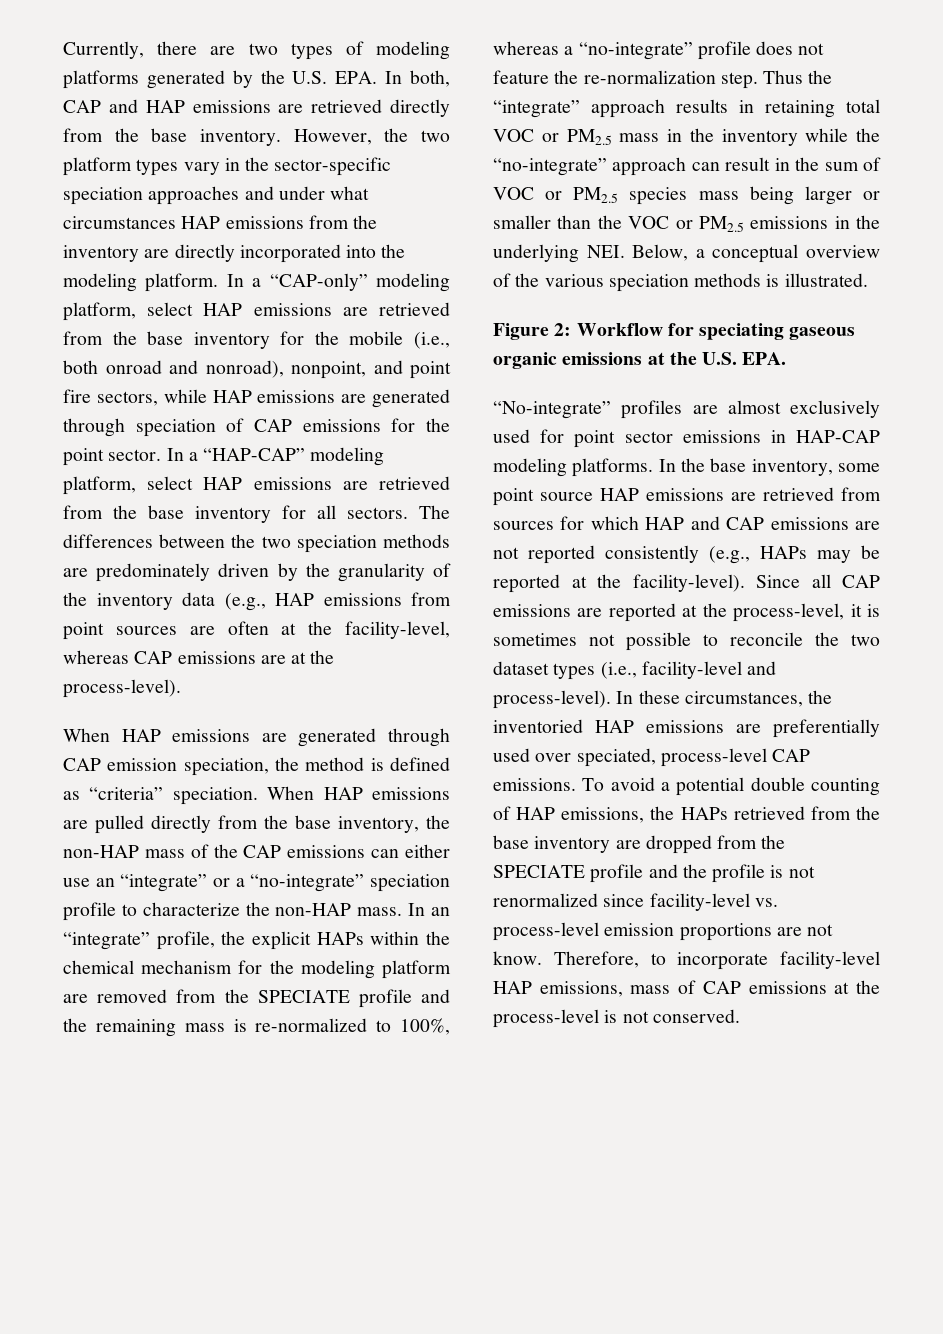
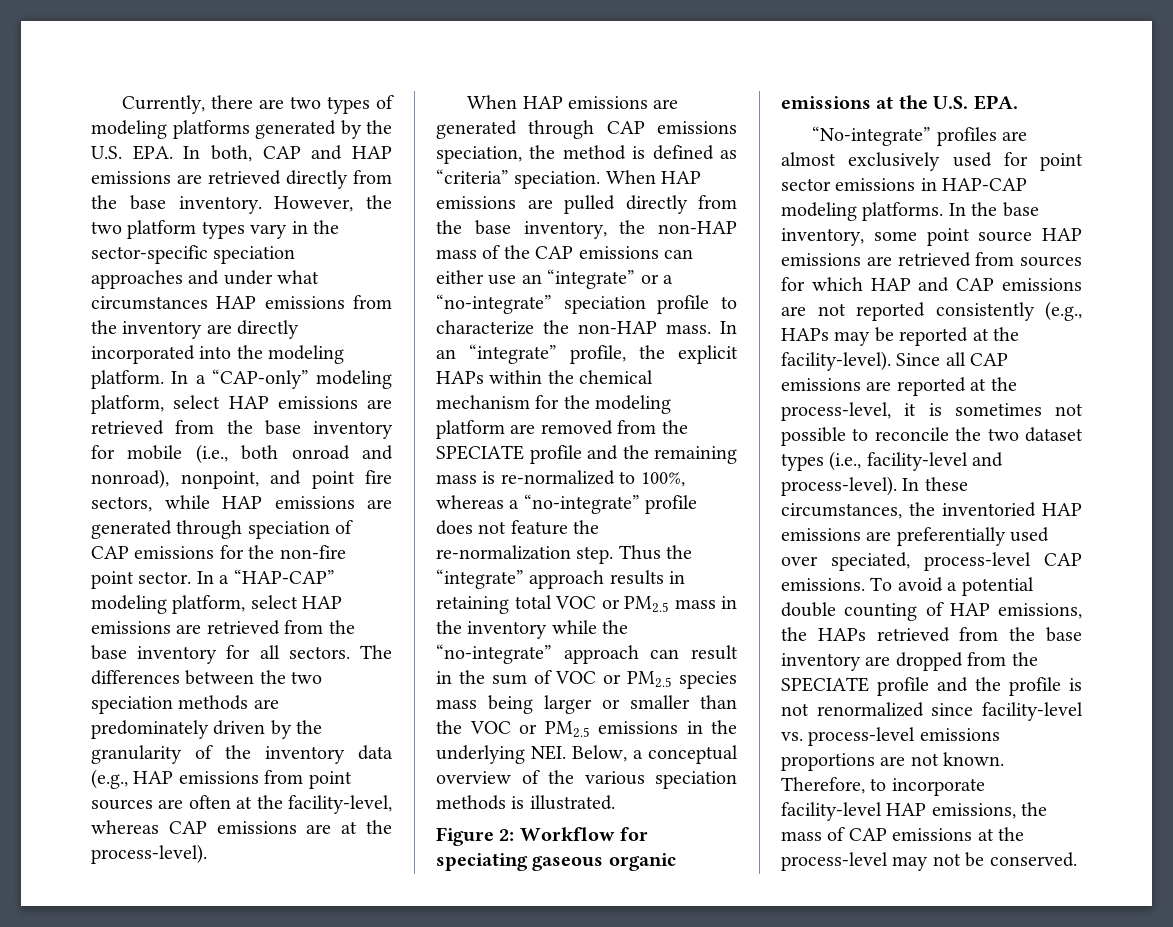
- In a “CAP-only” modeling platform, select HAP emissions are retrieved from the base inventory for the mobile (i.e., both onroad and nonroad), nonpoint, and point fire sectors, while HAP emissions are generated through speciation of CAP emissions for the point sector.
+ In a “CAP-only” modeling platform, select HAP emissions are retrieved from the base inventory for mobile (i.e., both onroad and nonroad), nonpoint, and point fire sectors, while HAP emissions are generated through speciation of CAP emissions for the non-fire point sector.
- When HAP emissions are generated through CAP emission speciation, the method is defined as “criteria” speciation.
+ When HAP emissions are generated through CAP emissions speciation, the method is defined as “criteria” speciation.
- To avoid a potential double counting of HAP emissions, the HAPs retrieved from the base inventory are dropped from the SPECIATE profile and the profile is not renormalized since facility-level vs. process-level emission proportions are not know.
+ To avoid a potential double counting of HAP emissions, the HAPs retrieved from the base inventory are dropped from the SPECIATE profile and the profile is not renormalized since facility-level vs. process-level emissions proportions are not known.
- Therefore, to incorporate facility-level HAP emissions, mass of CAP emissions at the process-level is not conserved.
+ Therefore, to incorporate facility-level HAP emissions, the mass of CAP emissions at the process-level may not be conserved.

